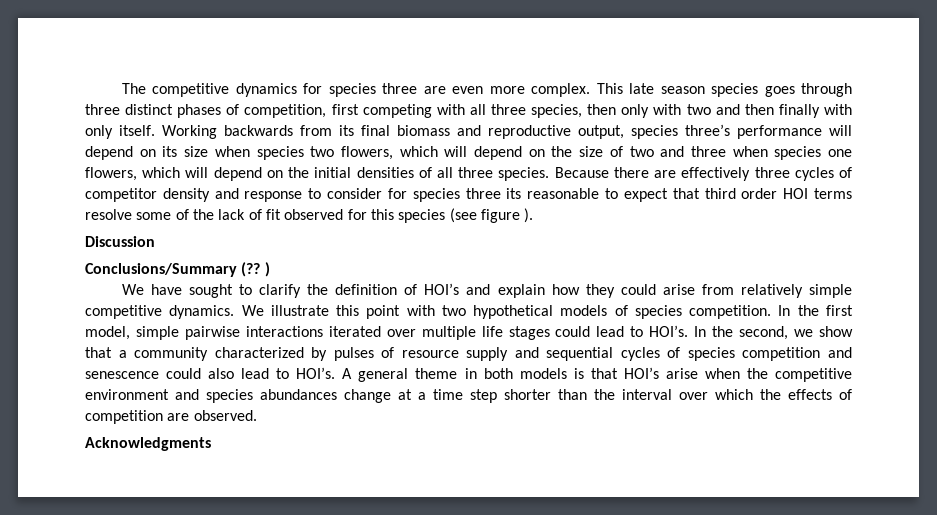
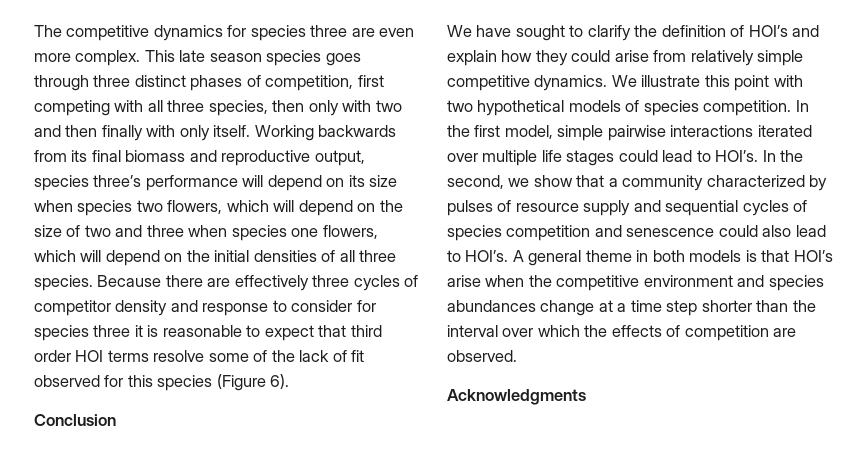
- Because there are effectively three cycles of competitor density and response to consider for species three its reasonable to expect that third order HOI terms resolve some of the lack of fit observed for this species (see figure ).
- Discussion
- Conclusions/Summary (?? )
+ Because there are effectively three cycles of competitor density and response to consider for species three it is reasonable to expect that third order HOI terms resolve some of the lack of fit observed for this species (Figure 6).
+ Conclusion

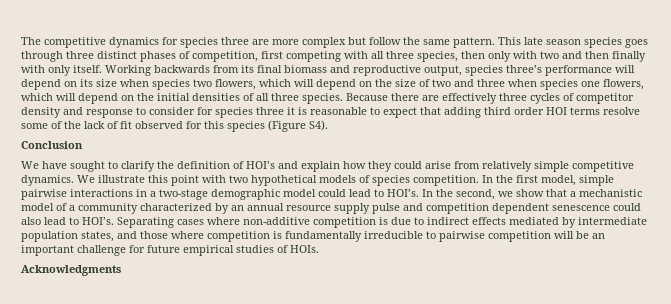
- The competitive dynamics for species three are even more complex.
+ The competitive dynamics for species three are more complex but follow the same pattern.
- Because there are effectively three cycles of competitor density and response to consider for species three it is reasonable to expect that third order HOI terms resolve some of the lack of fit observed for this species (Figure 6).
+ Because there are effectively three cycles of competitor density and response to consider for species three it is reasonable to expect that adding third order HOI terms resolve some of the lack of fit observed for this species (Figure S4).
- In the first model, simple pairwise interactions iterated over multiple life stages could lead to HOI’s.
+ In the first model, simple pairwise interactions in a two-stage demographic model could lead to HOI’s.
- In the second, we show that a community characterized by pulses of resource supply and sequential cycles of species competition and senescence could also lead to HOI’s.
+ In the second, we show that a mechanistic model of a community characterized by an annual resource supply pulse and competition dependent senescence could also lead to HOI’s.
- A general theme in both models is that HOI’s arise when the competitive environment and species abundances change at a time step shorter than the interval over which the effects of competition are observed.
+ Separating cases where non-additive competition is due to indirect effects mediated by intermediate population states, and those where competition is fundamentally irreducible to pairwise competition will be an important challenge for future empirical studies of HOIs.

